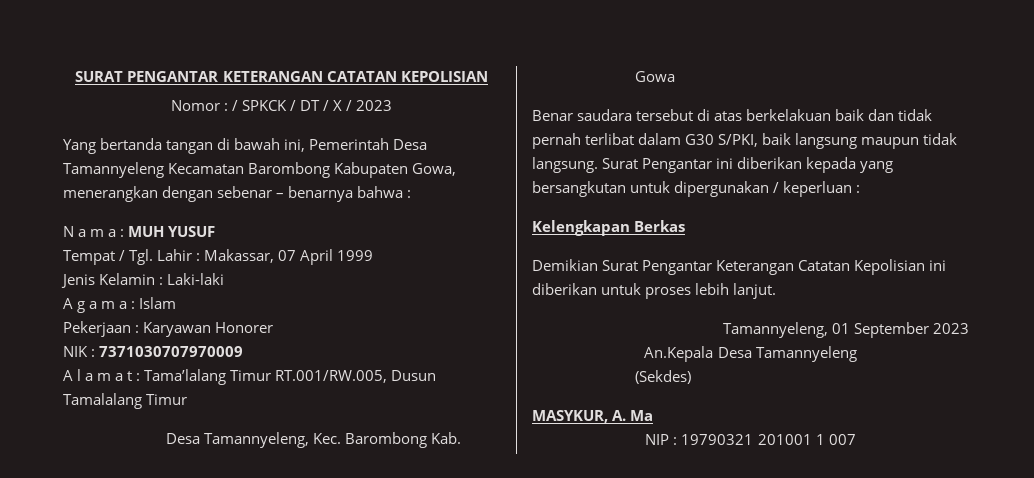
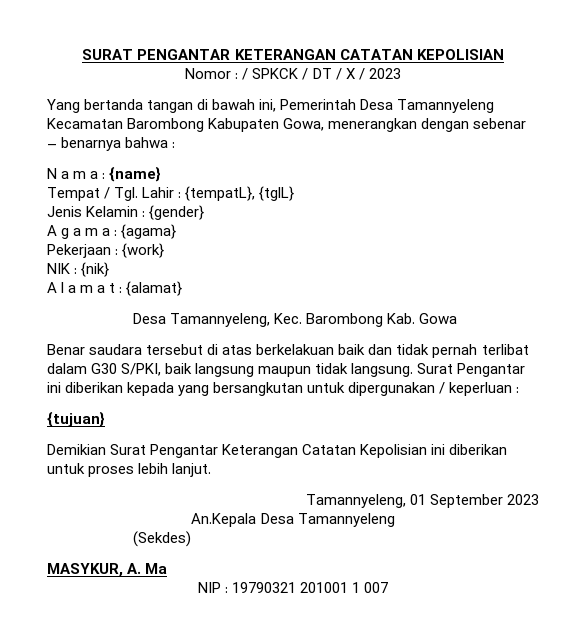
- N a m a : MUH YUSUF
+ N a m a : {name}
- Tempat / Tgl. Lahir : Makassar, 07 April 1999
+ Tempat / Tgl. Lahir : {tempatL}, {tglL}
- Jenis Kelamin : Laki-laki
+ Jenis Kelamin : {gender}
- A g a m a : Islam
+ A g a m a : {agama}
- Pekerjaan : Karyawan Honorer
+ Pekerjaan : {work}
- NIK : 7371030707970009
+ NIK : {nik}
- A l a m a t : Tama’lalang Timur RT.001/RW.005, Dusun Tamalalang Timur
+ A l a m a t : {alamat}
- Kelengkapan Berkas
+ {tujuan}

